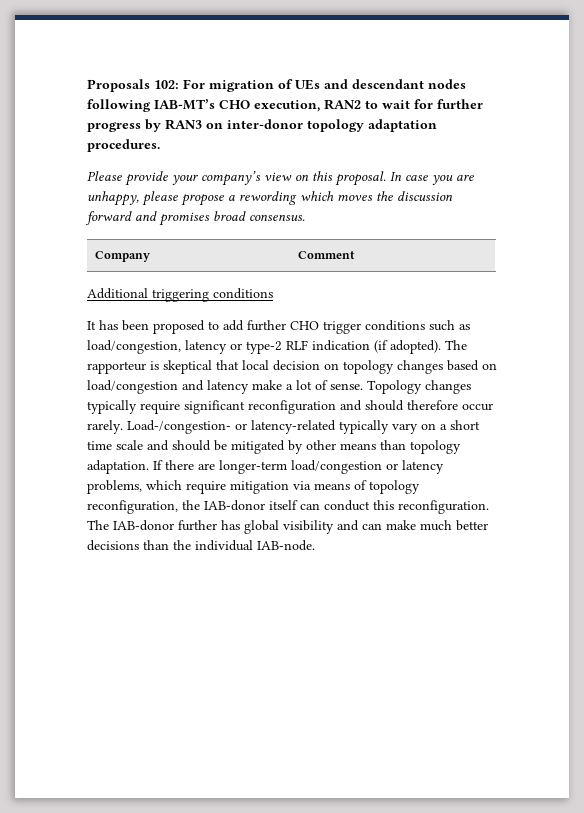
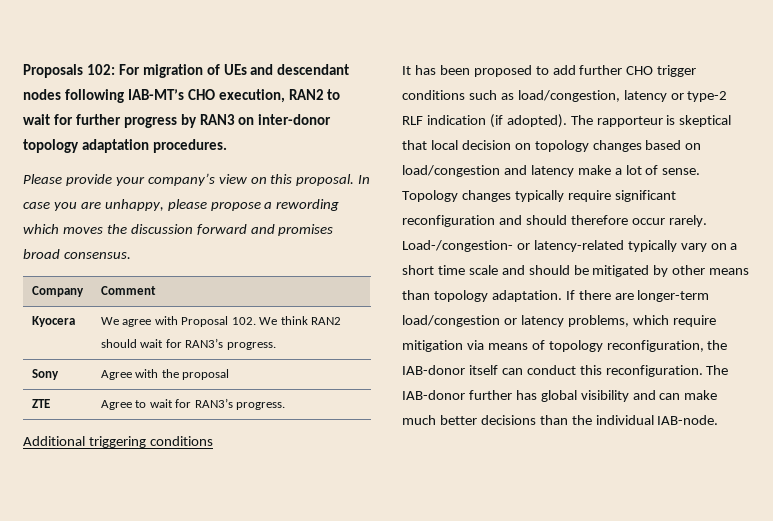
+ Kyocera | We agree with Proposal 102. We think RAN2 should wait for RAN3’s progress.
+ Sony | Agree with the proposal
+ ZTE | Agree to wait for RAN3’s progress.

